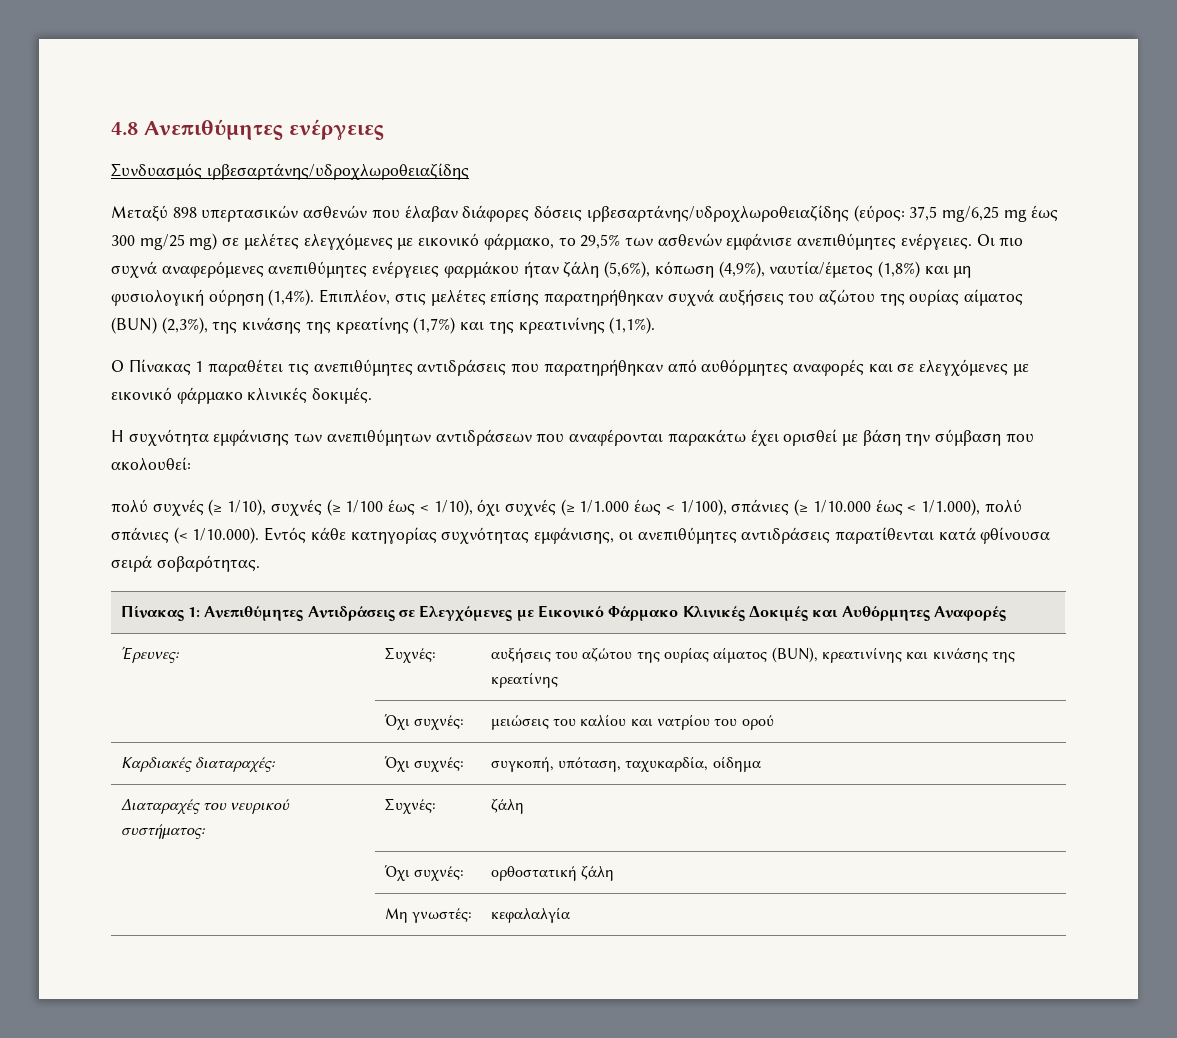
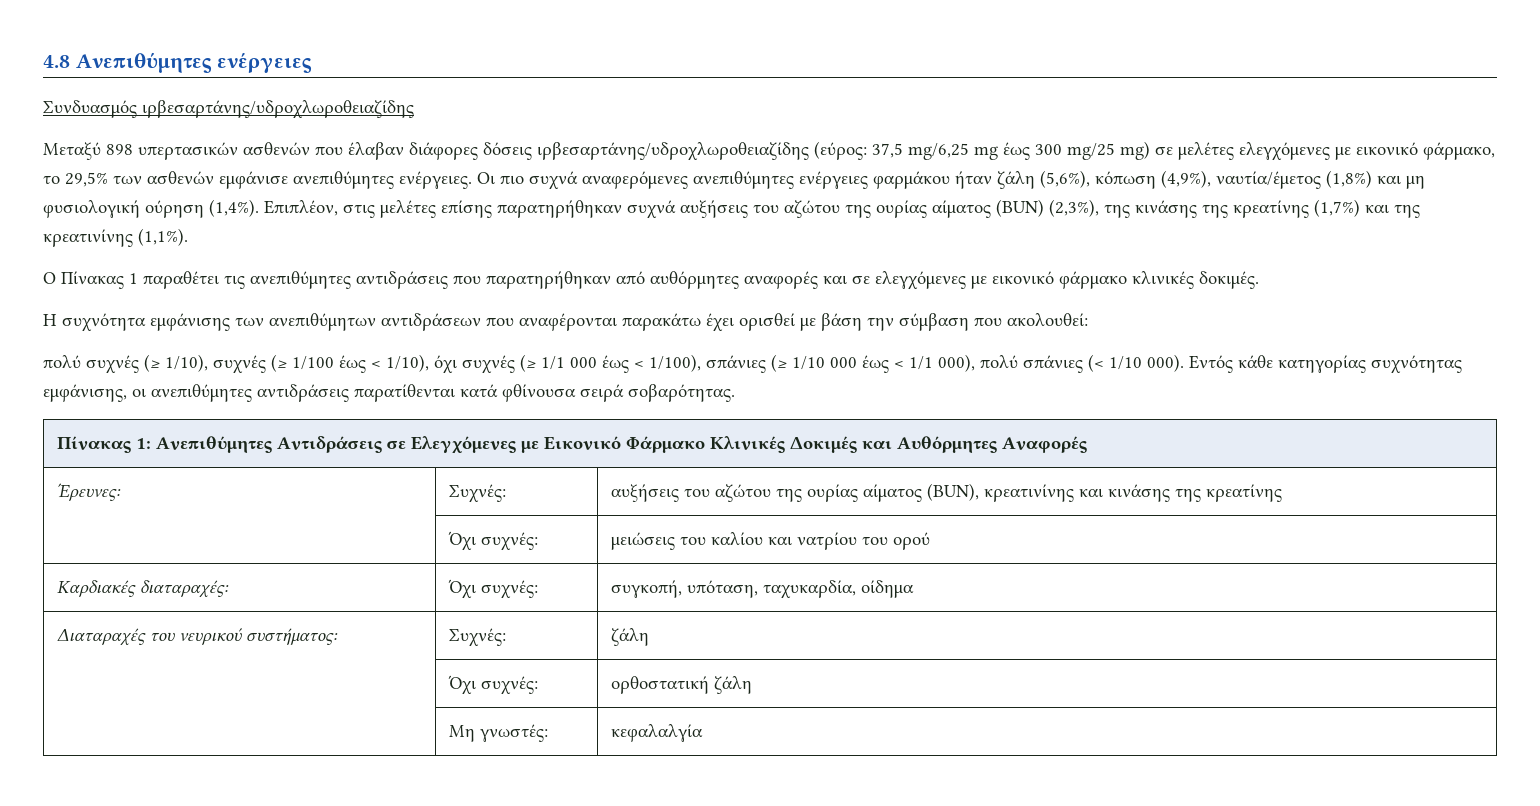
- πολύ συχνές (≥ 1/10), συχνές (≥ 1/100 έως < 1/10), όχι συχνές (≥ 1/1.000 έως < 1/100), σπάνιες (≥ 1/10.000 έως < 1/1.000), πολύ σπάνιες (< 1/10.000). Εντός κάθε κατηγορίας συχνότητας εμφάνισης, οι ανεπιθύμητες αντιδράσεις παρατίθενται κατά φθίνουσα σειρά σοβαρότητας.
+ πολύ συχνές (≥ 1/10), συχνές (≥ 1/100 έως < 1/10), όχι συχνές (≥ 1/1 000 έως < 1/100), σπάνιες (≥ 1/10 000 έως < 1/1 000), πολύ σπάνιες (< 1/10 000). Εντός κάθε κατηγορίας συχνότητας εμφάνισης, οι ανεπιθύμητες αντιδράσεις παρατίθενται κατά φθίνουσα σειρά σοβαρότητας.

